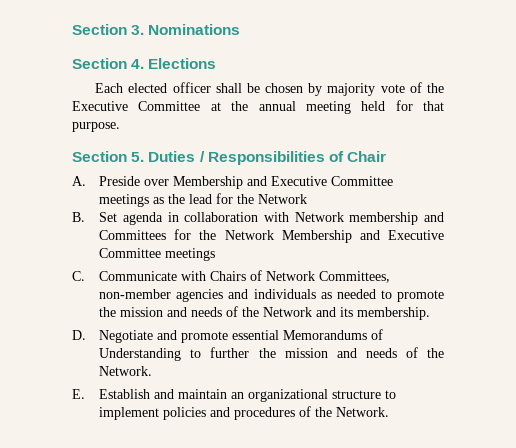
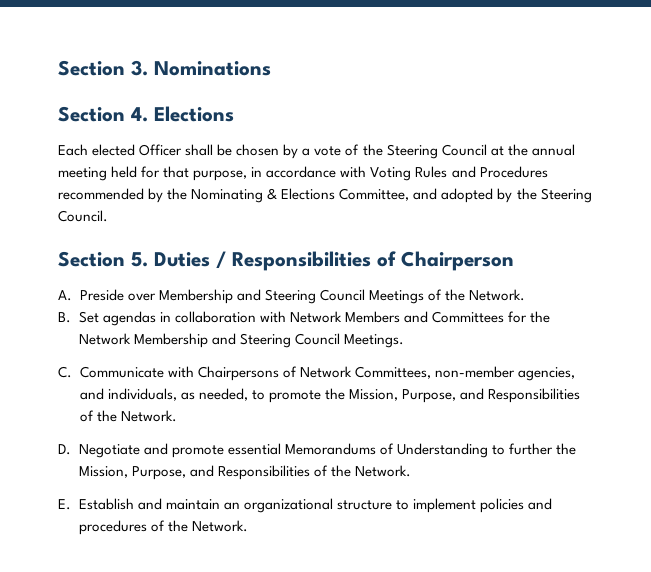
- Each elected officer shall be chosen by majority vote of the Executive Committee at the annual meeting held for that purpose.
+ Each elected Officer shall be chosen by a vote of the Steering Council at the annual meeting held for that purpose, in accordance with Voting Rules and Procedures recommended by the Nominating & Elections Committee, and adopted by the Steering Council.
- Section 5. Duties / Responsibilities of Chair
+ Section 5. Duties / Responsibilities of Chairperson
- A. Preside over Membership and Executive Committee meetings as the lead for the Network
+ A. Preside over Membership and Steering Council Meetings of the Network.
- B. Set agenda in collaboration with Network membership and Committees for the Network Membership and Executive Committee meetings
+ B. Set agendas in collaboration with Network Members and Committees for the Network Membership and Steering Council Meetings.
- C. Communicate with Chairs of Network Committees, non-member agencies and individuals as needed to promote the mission and needs of the Network and its membership.
+ C. Communicate with Chairpersons of Network Committees, non-member agencies, and individuals, as needed, to promote the Mission, Purpose, and Responsibilities of the Network.
- D. Negotiate and promote essential Memorandums of Understanding to further the mission and needs of the Network.
+ D. Negotiate and promote essential Memorandums of Understanding to further the Mission, Purpose, and Responsibilities of the Network.

